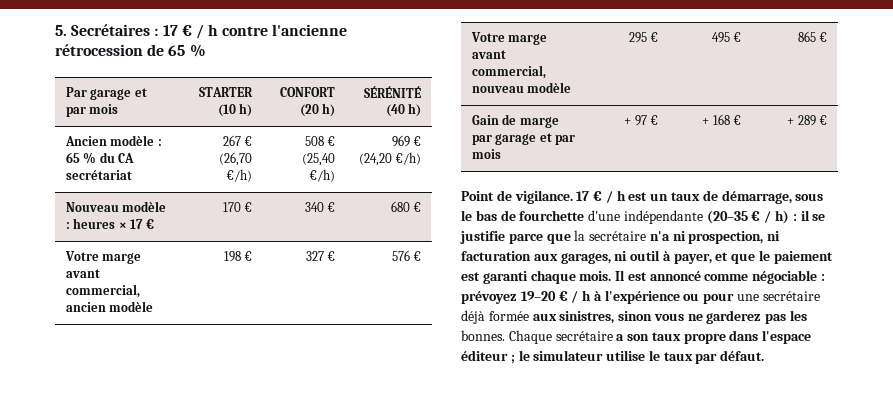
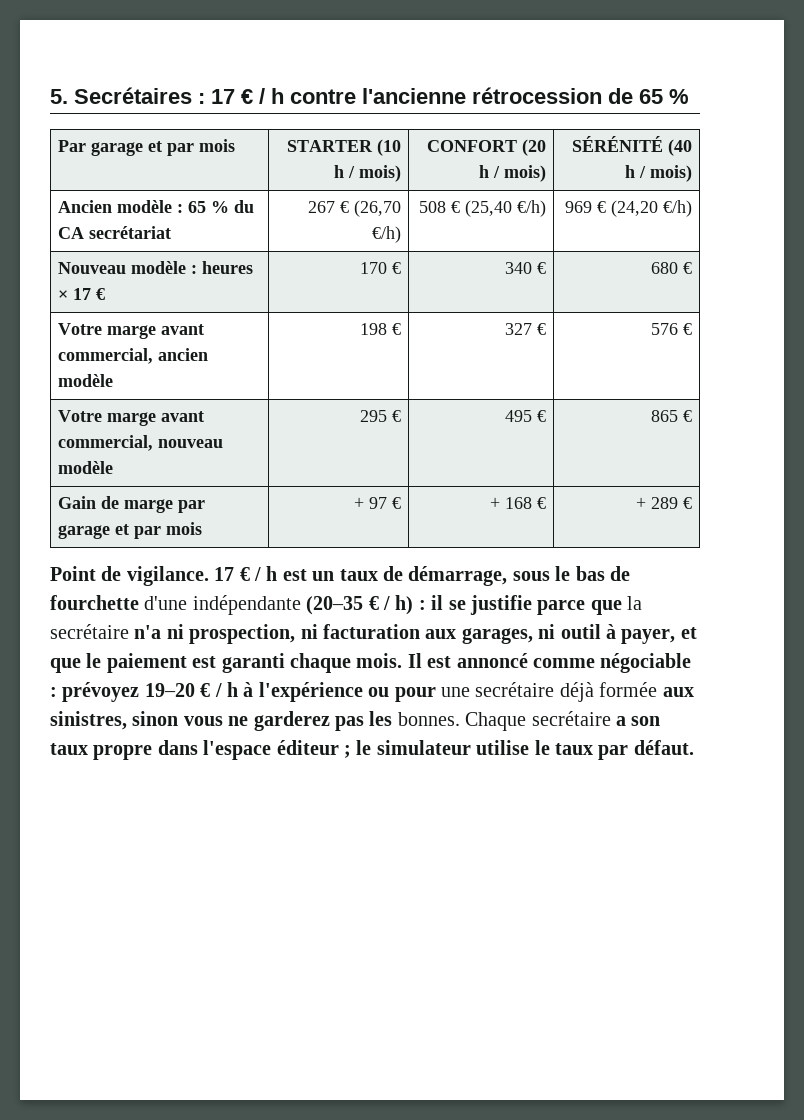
- Par garage et par mois | STARTER (10 h) | CONFORT (20 h) | SÉRÉNITÉ (40 h)
+ Par garage et par mois | STARTER (10 h / mois) | CONFORT (20 h / mois) | SÉRÉNITÉ (40 h / mois)

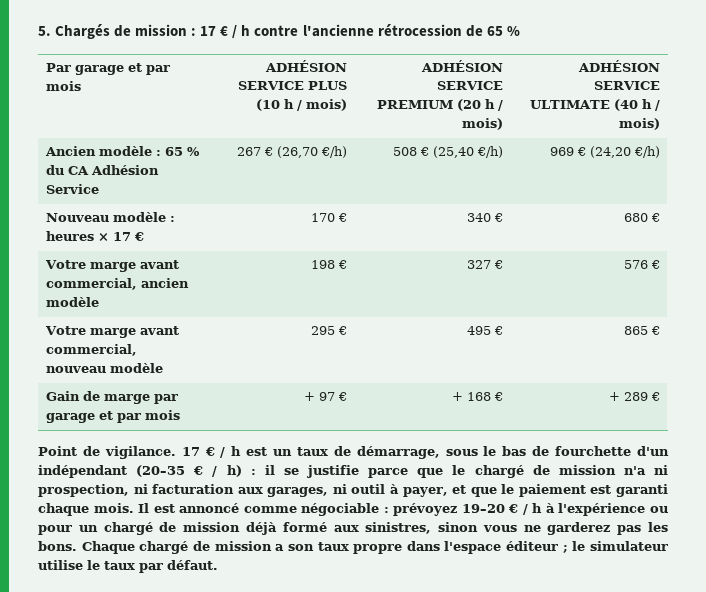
- 5. Secrétaires : 17 € / h contre l'ancienne rétrocession de 65 %
+ 5. Chargés de mission : 17 € / h contre l'ancienne rétrocession de 65 %
- Par garage et par mois | STARTER (10 h / mois) | CONFORT (20 h / mois) | SÉRÉNITÉ (40 h / mois)
+ Par garage et par mois | ADHÉSION SERVICE PLUS (10 h / mois) | ADHÉSION SERVICE PREMIUM (20 h / mois) | ADHÉSION SERVICE ULTIMATE (40 h / mois)
- Ancien modèle : 65 % du CA secrétariat | 267 € (26,70 €/h) | 508 € (25,40 €/h) | 969 € (24,20 €/h)
+ Ancien modèle : 65 % du CA Adhésion Service | 267 € (26,70 €/h) | 508 € (25,40 €/h) | 969 € (24,20 €/h)
- 17 € / h est un taux de démarrage, sous le bas de fourchette d'une indépendante (20–35 € / h) : il se justifie parce que la secrétaire n'a ni prospection, ni facturation aux garages, ni outil à payer, et que le paiement est garanti chaque mois.
+ 17 € / h est un taux de démarrage, sous le bas de fourchette d'un indépendant (20–35 € / h) : il se justifie parce que le chargé de mission n'a ni prospection, ni facturation aux garages, ni outil à payer, et que le paiement est garanti chaque mois.
- Il est annoncé comme négociable : prévoyez 19–20 € / h à l'expérience ou pour une secrétaire déjà formée aux sinistres, sinon vous ne garderez pas les bonnes. Chaque secrétaire a son taux propre dans l'espace éditeur ; le simulateur utilise le taux par défaut.
+ Il est annoncé comme négociable : prévoyez 19–20 € / h à l'expérience ou pour un chargé de mission déjà formé aux sinistres, sinon vous ne garderez pas les bons. Chaque chargé de mission a son taux propre dans l'espace éditeur ; le simulateur utilise le taux par défaut.

